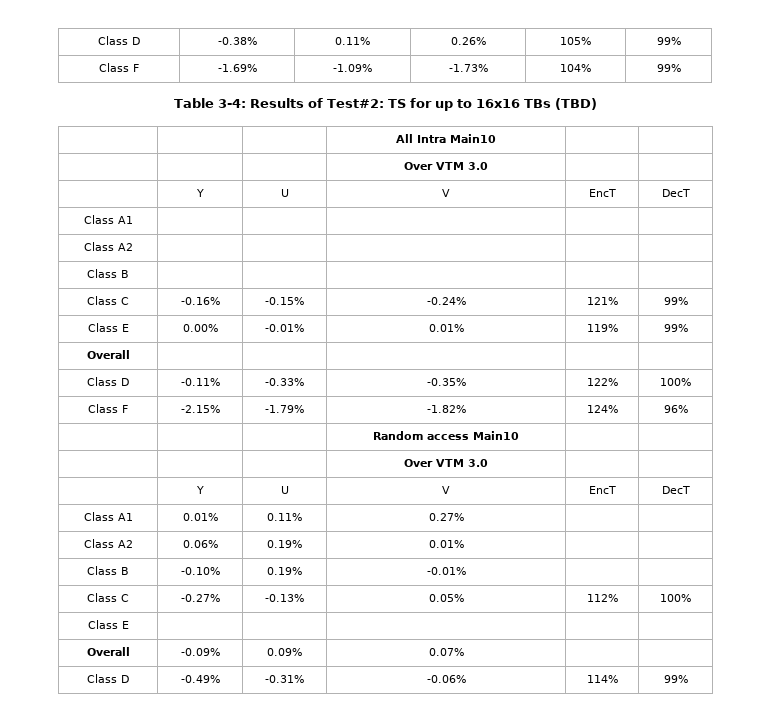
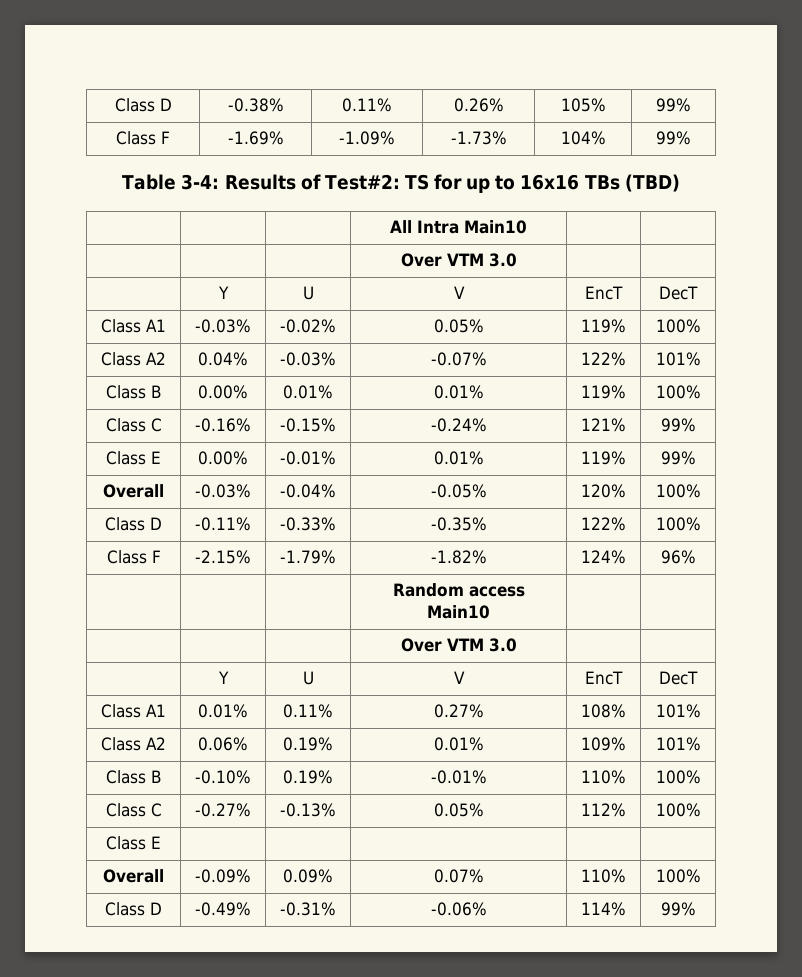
- Class A1 | | | | |
- Class A2 | | | | |
- Class B | | | | |
+ Class A1 | -0.03% | -0.02% | 0.05% | 119% | 100%
+ Class A2 | 0.04% | -0.03% | -0.07% | 122% | 101%
+ Class B | 0.00% | 0.01% | 0.01% | 119% | 100%
- Overall | | | | |
+ Overall | -0.03% | -0.04% | -0.05% | 120% | 100%
- Class A1 | 0.01% | 0.11% | 0.27% | |
+ Class A1 | 0.01% | 0.11% | 0.27% | 108% | 101%
- Class A2 | 0.06% | 0.19% | 0.01% | |
+ Class A2 | 0.06% | 0.19% | 0.01% | 109% | 101%
- Class B | -0.10% | 0.19% | -0.01% | |
+ Class B | -0.10% | 0.19% | -0.01% | 110% | 100%
- Overall | -0.09% | 0.09% | 0.07% | |
+ Overall | -0.09% | 0.09% | 0.07% | 110% | 100%

